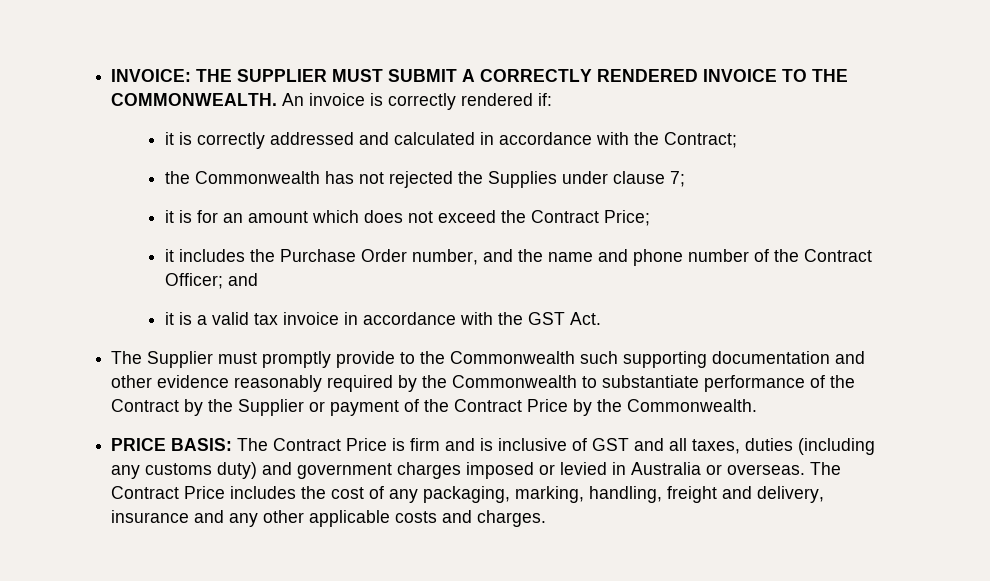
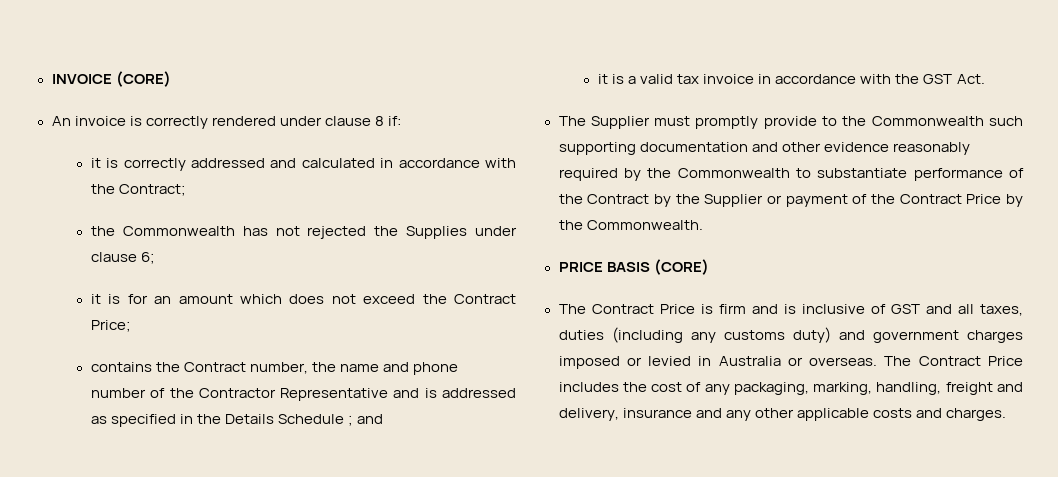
- INVOICE: THE SUPPLIER MUST SUBMIT A CORRECTLY RENDERED INVOICE TO THE COMMONWEALTH. An invoice is correctly rendered if:
+ INVOICE (CORE)
+ An invoice is correctly rendered under clause 8 if:
- the Commonwealth has not rejected the Supplies under clause 7;
+ the Commonwealth has not rejected the Supplies under clause 6;
- it includes the Purchase Order number, and the name and phone number of the Contract Officer; and
+ contains the Contract number, the name and phone number of the Contractor Representative and is addressed as specified in the Details Schedule ; and
- PRICE BASIS: The Contract Price is firm and is inclusive of GST and all taxes, duties (including any customs duty) and government charges imposed or levied in Australia or overseas.
+ PRICE BASIS (CORE)
+ The Contract Price is firm and is inclusive of GST and all taxes, duties (including any customs duty) and government charges imposed or levied in Australia or overseas.

